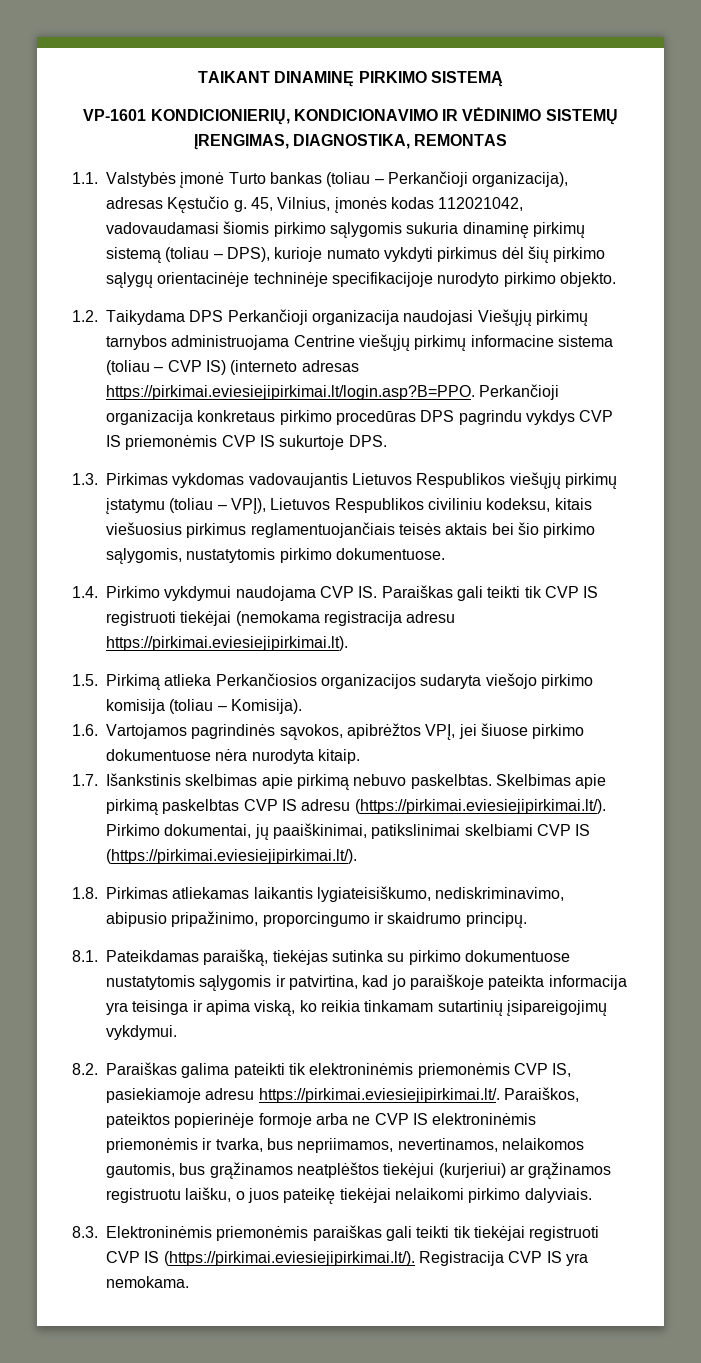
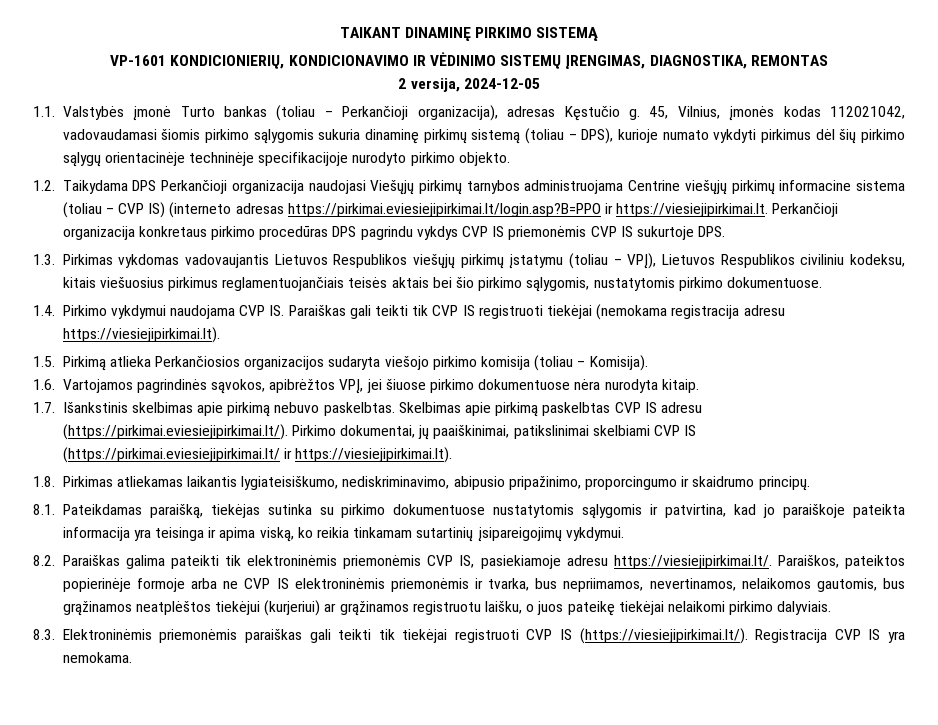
+ 2 versija, 2024-12-05
- 1.2. Taikydama DPS Perkančioji organizacija naudojasi Viešųjų pirkimų tarnybos administruojama Centrine viešųjų pirkimų informacine sistema (toliau – CVP IS) (interneto adresas https://pirkimai.eviesiejipirkimai.lt/login.asp?B=PPO. Perkančioji organizacija konkretaus pirkimo procedūras DPS pagrindu vykdys CVP IS priemonėmis CVP IS sukurtoje DPS.
+ 1.2. Taikydama DPS Perkančioji organizacija naudojasi Viešųjų pirkimų tarnybos administruojama Centrine viešųjų pirkimų informacine sistema (toliau – CVP IS) (interneto adresas https://pirkimai.eviesiejipirkimai.lt/login.asp?B=PPO ir https://viesiejipirkimai.lt. Perkančioji organizacija konkretaus pirkimo procedūras DPS pagrindu vykdys CVP IS priemonėmis CVP IS sukurtoje DPS.
- 1.4. Pirkimo vykdymui naudojama CVP IS. Paraiškas gali teikti tik CVP IS registruoti tiekėjai (nemokama registracija adresu https://pirkimai.eviesiejipirkimai.lt).
+ 1.4. Pirkimo vykdymui naudojama CVP IS. Paraiškas gali teikti tik CVP IS registruoti tiekėjai (nemokama registracija adresu https://viesiejipirkimai.lt).
- Skelbimas apie pirkimą paskelbtas CVP IS adresu (https://pirkimai.eviesiejipirkimai.lt/). Pirkimo dokumentai, jų paaiškinimai, patikslinimai skelbiami CVP IS (https://pirkimai.eviesiejipirkimai.lt/).
+ Skelbimas apie pirkimą paskelbtas CVP IS adresu (https://pirkimai.eviesiejipirkimai.lt/). Pirkimo dokumentai, jų paaiškinimai, patikslinimai skelbiami CVP IS (https://pirkimai.eviesiejipirkimai.lt/ ir https://viesiejipirkimai.lt).
- 8.2. Paraiškas galima pateikti tik elektroninėmis priemonėmis CVP IS, pasiekiamoje adresu https://pirkimai.eviesiejipirkimai.lt/. Paraiškos, pateiktos popierinėje formoje arba ne CVP IS elektroninėmis priemonėmis ir tvarka, bus nepriimamos, nevertinamos, nelaikomos gautomis, bus grąžinamos neatplėštos tiekėjui (kurjeriui) ar grąžinamos registruotu laišku, o juos pateikę tiekėjai nelaikomi pirkimo dalyviais.
+ 8.2. Paraiškas galima pateikti tik elektroninėmis priemonėmis CVP IS, pasiekiamoje adresu https://viesiejipirkimai.lt/. Paraiškos, pateiktos popierinėje formoje arba ne CVP IS elektroninėmis priemonėmis ir tvarka, bus nepriimamos, nevertinamos, nelaikomos gautomis, bus grąžinamos neatplėštos tiekėjui (kurjeriui) ar grąžinamos registruotu laišku, o juos pateikę tiekėjai nelaikomi pirkimo dalyviais.
- 8.3. Elektroninėmis priemonėmis paraiškas gali teikti tik tiekėjai registruoti CVP IS (https://pirkimai.eviesiejipirkimai.lt/). Registracija CVP IS yra nemokama.
+ 8.3. Elektroninėmis priemonėmis paraiškas gali teikti tik tiekėjai registruoti CVP IS (https://viesiejipirkimai.lt/). Registracija CVP IS yra nemokama.

